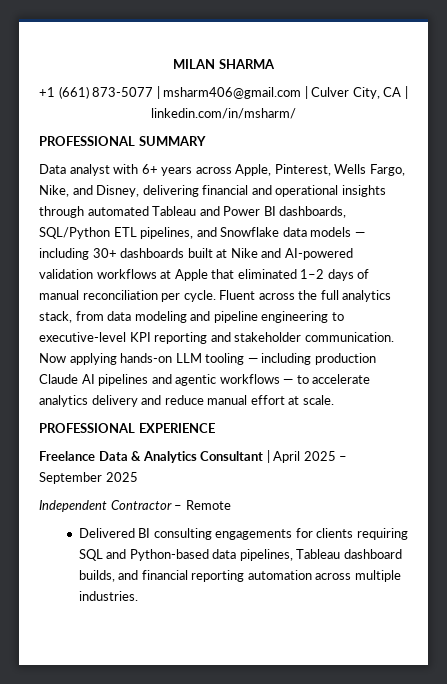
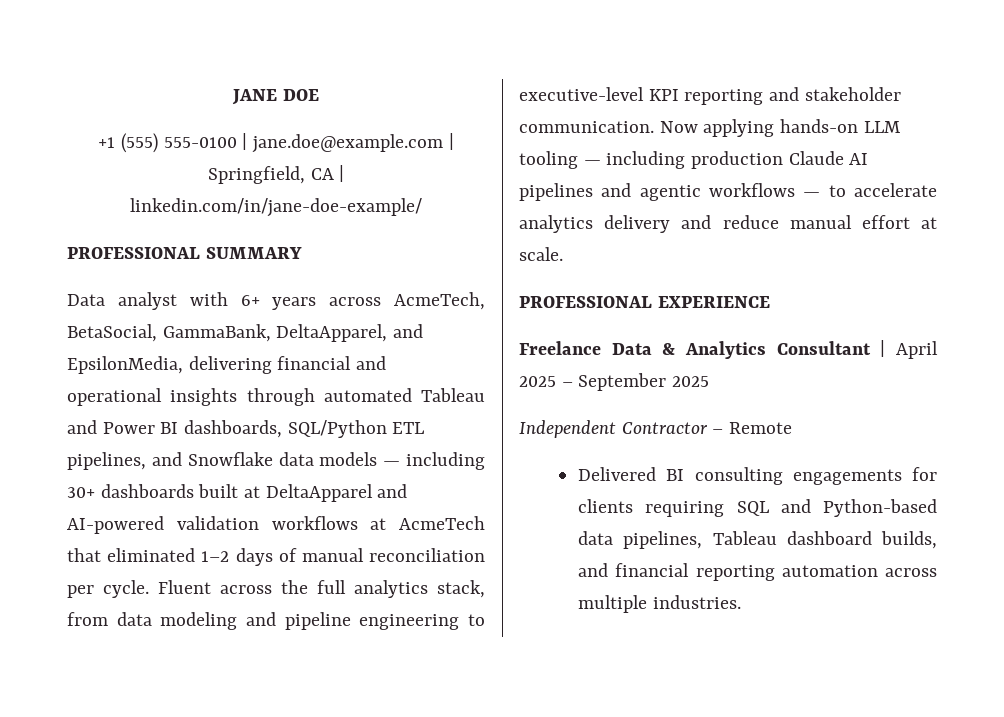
- MILAN SHARMA
+ JANE DOE
- +1 (661) 873-5077 | msharm406@gmail.com | Culver City, CA | linkedin.com/in/msharm/
+ +1 (555) 555-0100 | jane.doe@example.com | Springfield, CA | linkedin.com/in/jane-doe-example/
- Data analyst with 6+ years across Apple, Pinterest, Wells Fargo, Nike, and Disney, delivering financial and operational insights through automated Tableau and Power BI dashboards, SQL/Python ETL pipelines, and Snowflake data models — including 30+ dashboards built at Nike and AI-powered validation workflows at Apple that eliminated 1–2 days of manual reconciliation per cycle.
+ Data analyst with 6+ years across AcmeTech, BetaSocial, GammaBank, DeltaApparel, and EpsilonMedia, delivering financial and operational insights through automated Tableau and Power BI dashboards, SQL/Python ETL pipelines, and Snowflake data models — including 30+ dashboards built at DeltaApparel and AI-powered validation workflows at AcmeTech that eliminated 1–2 days of manual reconciliation per cycle.

